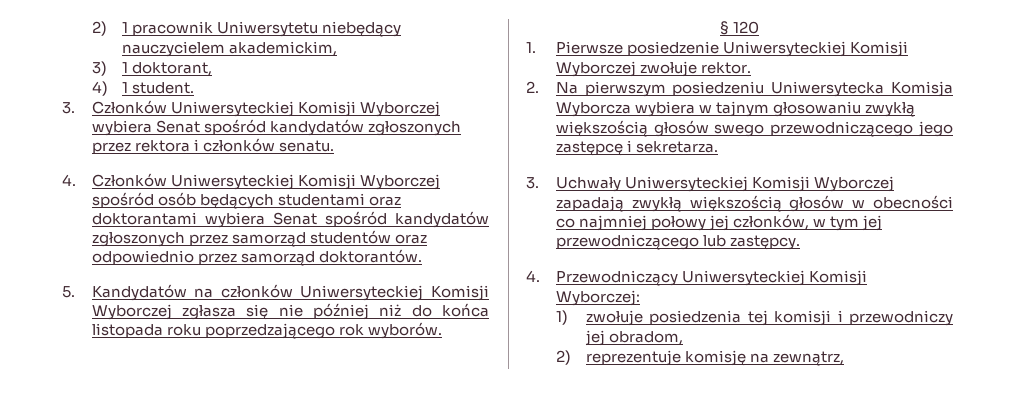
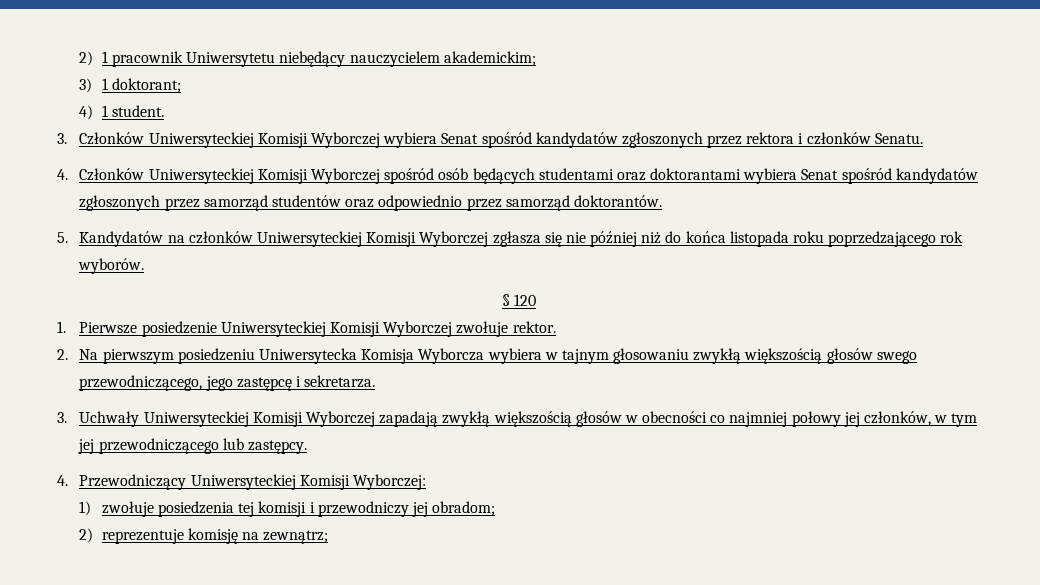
- 2) 1 pracownik Uniwersytetu niebędący nauczycielem akademickim,
+ 2) 1 pracownik Uniwersytetu niebędący nauczycielem akademickim;
- 3) 1 doktorant,
+ 3) 1 doktorant;
- 3. Członków Uniwersyteckiej Komisji Wyborczej wybiera Senat spośród kandydatów zgłoszonych przez rektora i członków senatu.
+ 3. Członków Uniwersyteckiej Komisji Wyborczej wybiera Senat spośród kandydatów zgłoszonych przez rektora i członków Senatu.
- 2. Na pierwszym posiedzeniu Uniwersytecka Komisja Wyborcza wybiera w tajnym głosowaniu zwykłą większością głosów swego przewodniczącego jego zastępcę i sekretarza.
+ 2. Na pierwszym posiedzeniu Uniwersytecka Komisja Wyborcza wybiera w tajnym głosowaniu zwykłą większością głosów swego przewodniczącego, jego zastępcę i sekretarza.
- 1) zwołuje posiedzenia tej komisji i przewodniczy jej obradom,
+ 1) zwołuje posiedzenia tej komisji i przewodniczy jej obradom;
- 2) reprezentuje komisję na zewnątrz,
+ 2) reprezentuje komisję na zewnątrz;

